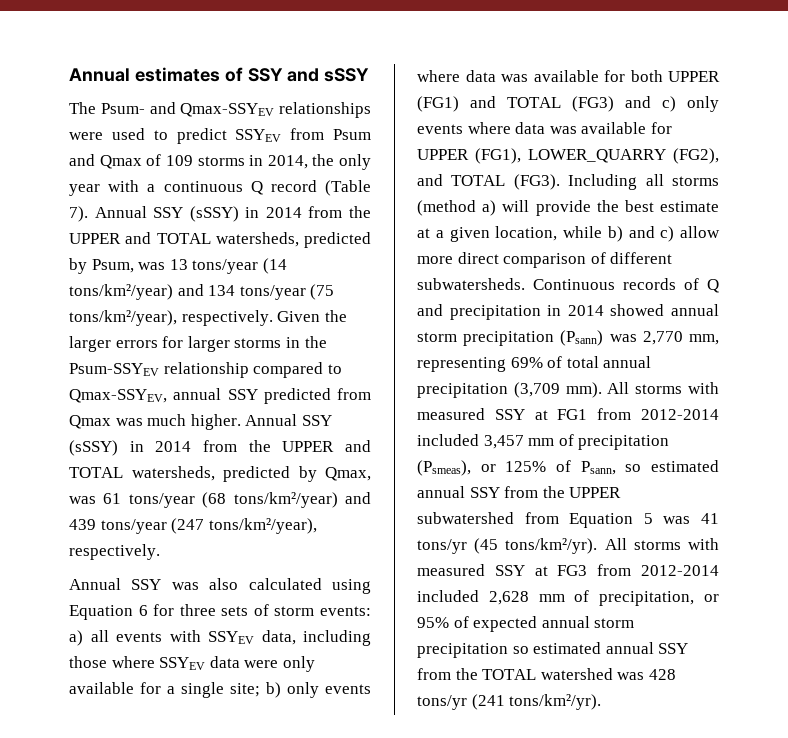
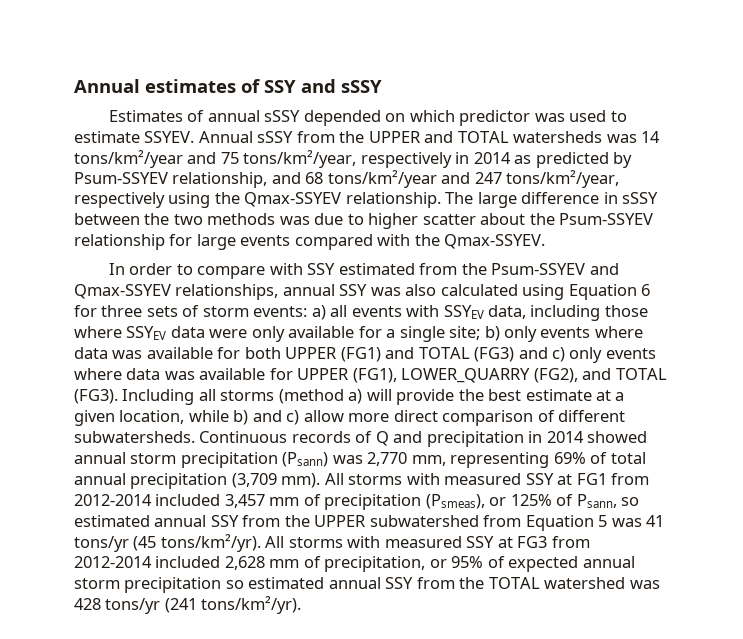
- The Psum- and Qmax-SSYEV relationships were used to predict SSYEV from Psum and Qmax of 109 storms in 2014, the only year with a continuous Q record (Table 7). Annual SSY (sSSY) in 2014 from the UPPER and TOTAL watersheds, predicted by Psum, was 13 tons/year (14 tons/km²/year) and 134 tons/year (75 tons/km²/year), respectively. Given the larger errors for larger storms in the Psum-SSYEV relationship compared to Qmax-SSYEV, annual SSY predicted from Qmax was much higher. Annual SSY (sSSY) in 2014 from the UPPER and TOTAL watersheds, predicted by Qmax, was 61 tons/year (68 tons/km²/year) and 439 tons/year (247 tons/km²/year), respectively.
- Annual SSY was also calculated using Equation 6 for three sets of storm events:
+ Estimates of annual sSSY depended on which predictor was used to estimate SSYEV. Annual sSSY from the UPPER and TOTAL watersheds was 14 tons/km²/year and 75 tons/km²/year, respectively in 2014 as predicted by Psum-SSYEV relationship, and 68 tons/km²/year and 247 tons/km²/year, respectively using the Qmax-SSYEV relationship. The large difference in sSSY between the two methods was due to higher scatter about the Psum-SSYEV relationship for large events compared with the Qmax-SSYEV.
+ In order to compare with SSY estimated from the Psum-SSYEV and Qmax-SSYEV relationships, annual SSY was also calculated using Equation 6 for three sets of storm events:

